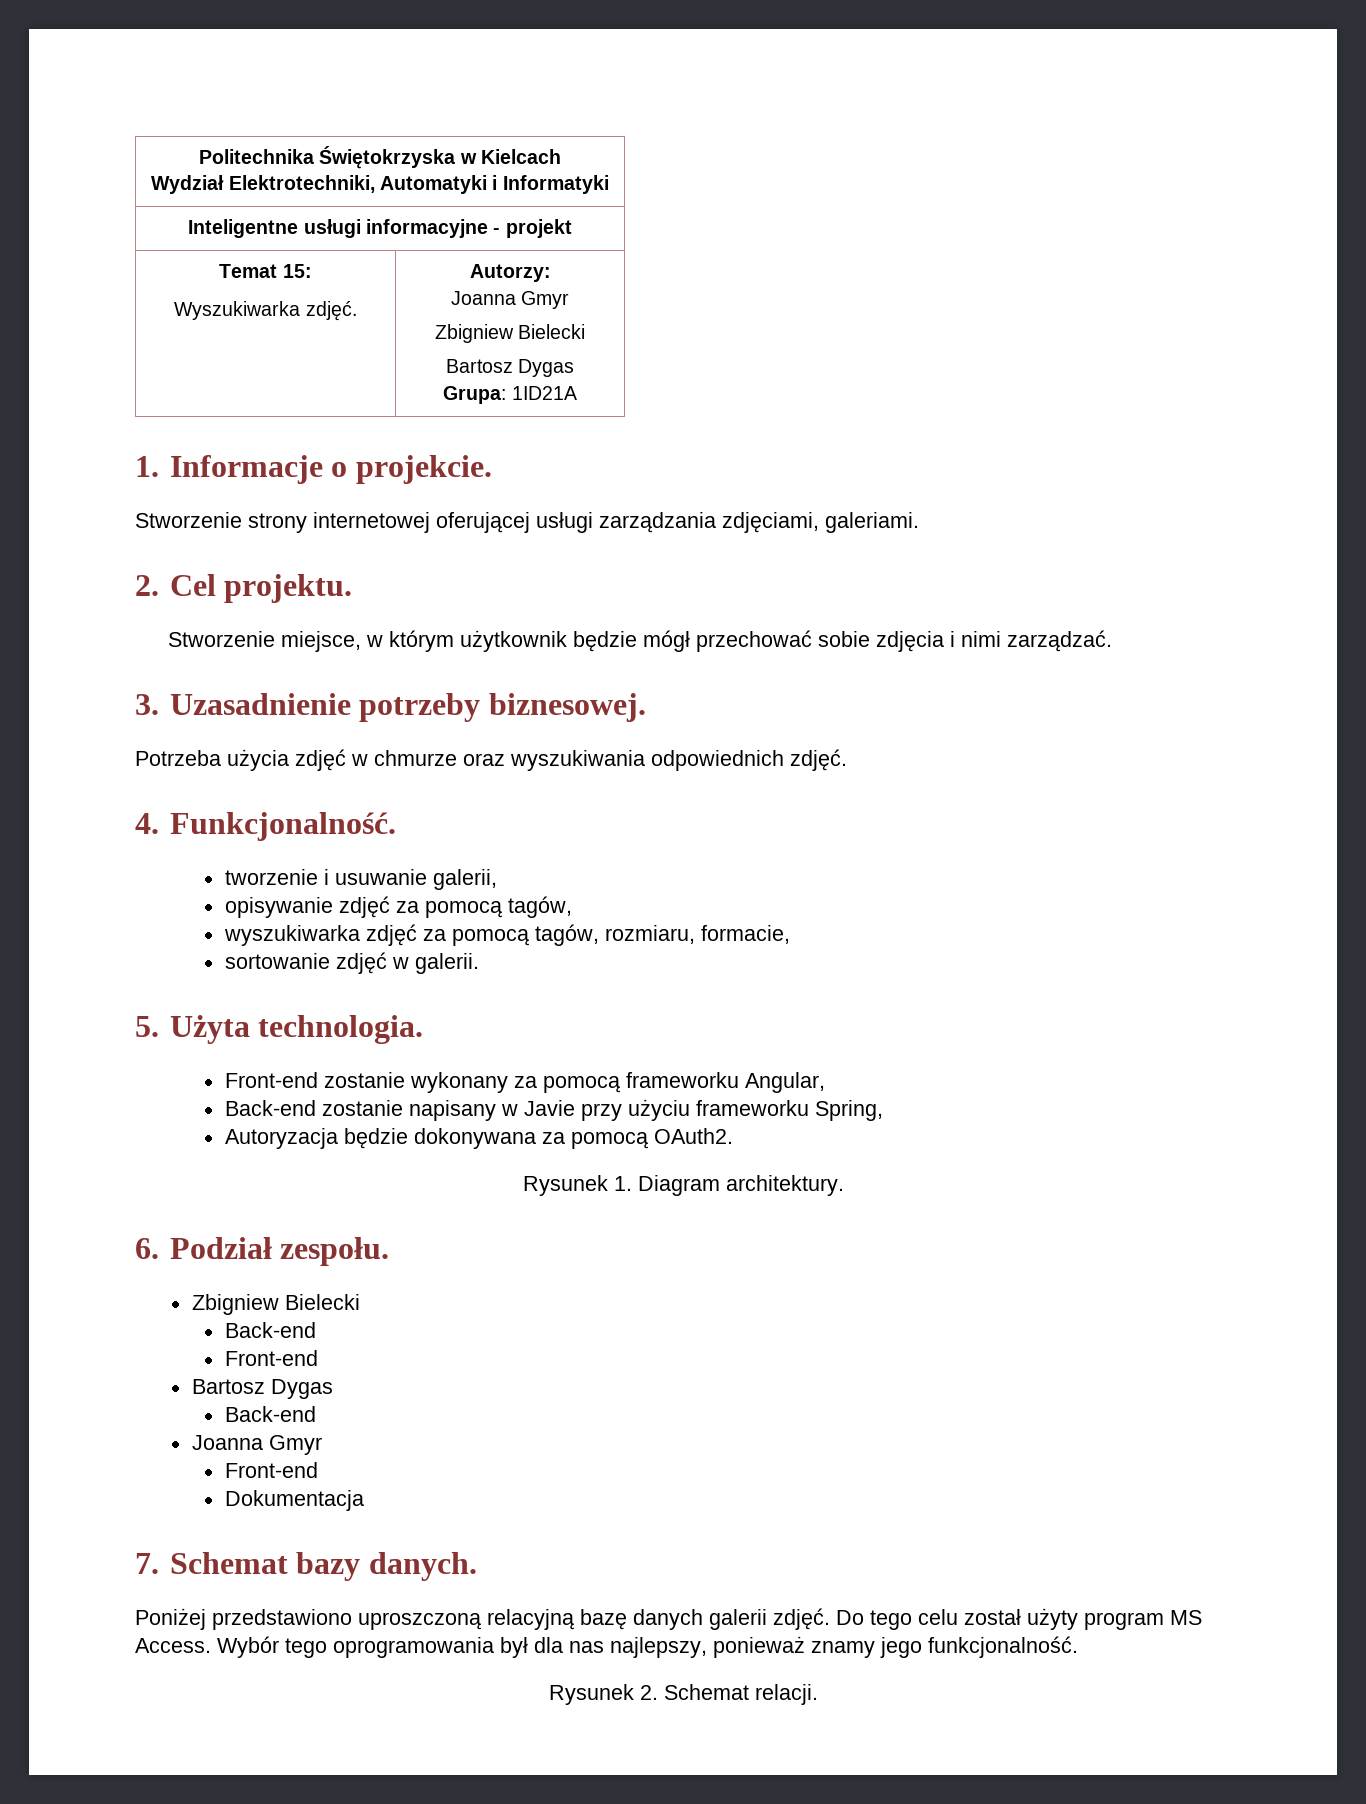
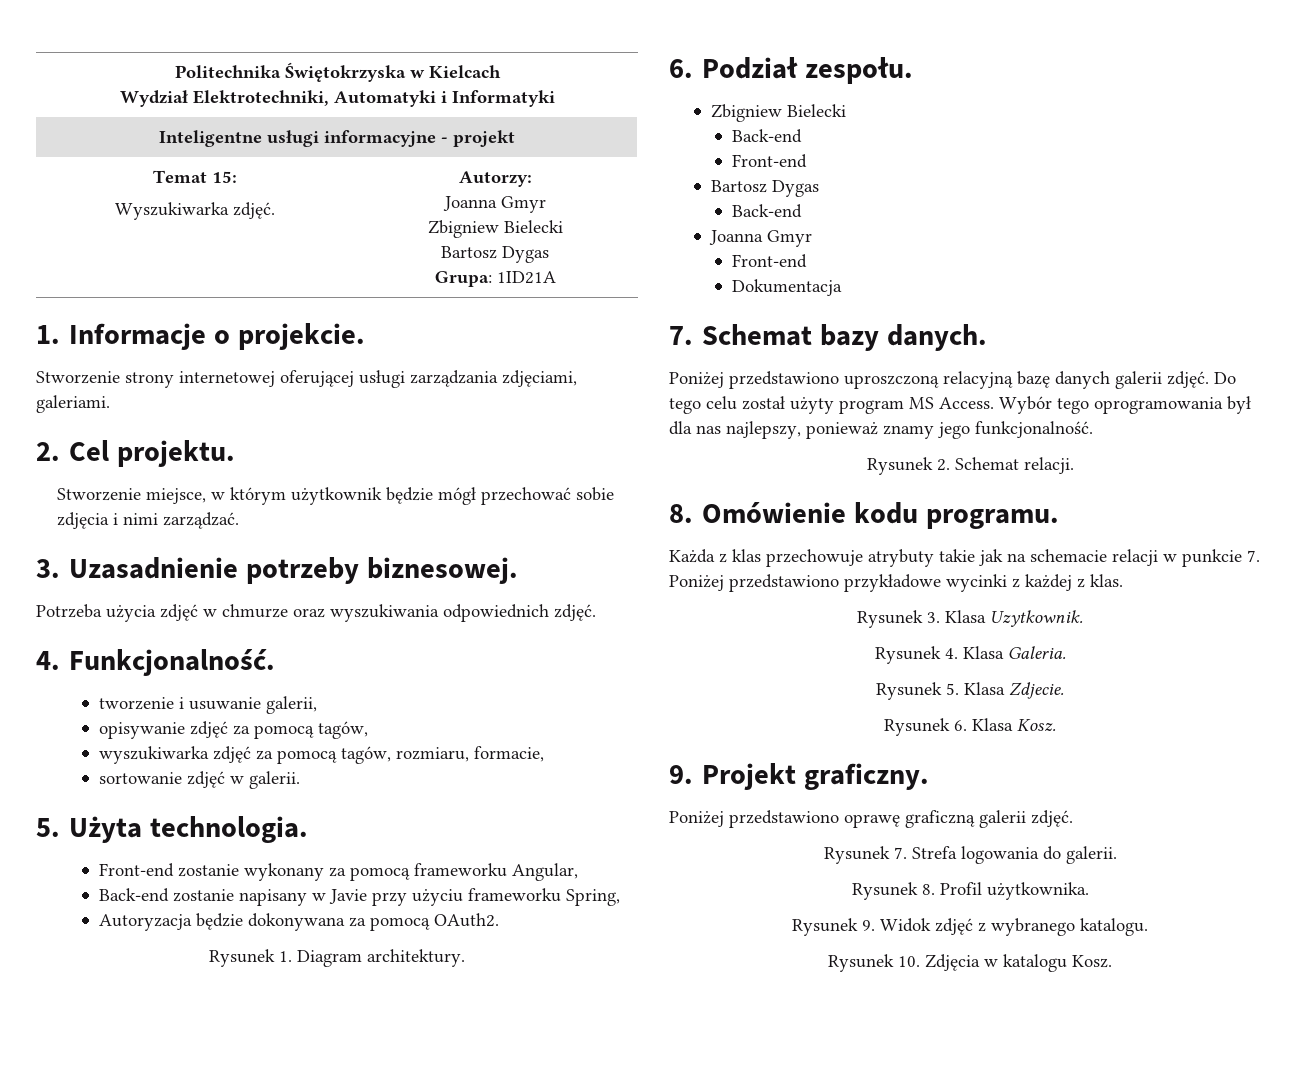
+ 8. Omówienie kodu programu.
+ Każda z klas przechowuje atrybuty takie jak na schemacie relacji w punkcie 7. Poniżej przedstawiono przykładowe wycinki z każdej z klas.
+ Rysunek 3. Klasa Uzytkownik.
+ Rysunek 4. Klasa Galeria.
+ Rysunek 5. Klasa Zdjecie.
+ Rysunek 6. Klasa Kosz.
+ 9. Projekt graficzny.
+ Poniżej przedstawiono oprawę graficzną galerii zdjęć.
+ Rysunek 7. Strefa logowania do galerii.
+ Rysunek 8. Profil użytkownika.
+ Rysunek 9. Widok zdjęć z wybranego katalogu.
+ Rysunek 10. Zdjęcia w katalogu Kosz.

